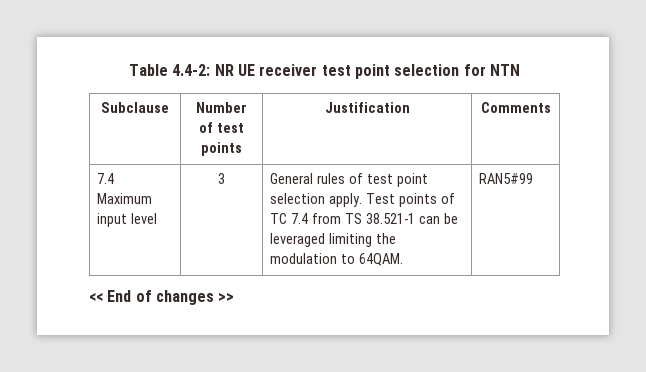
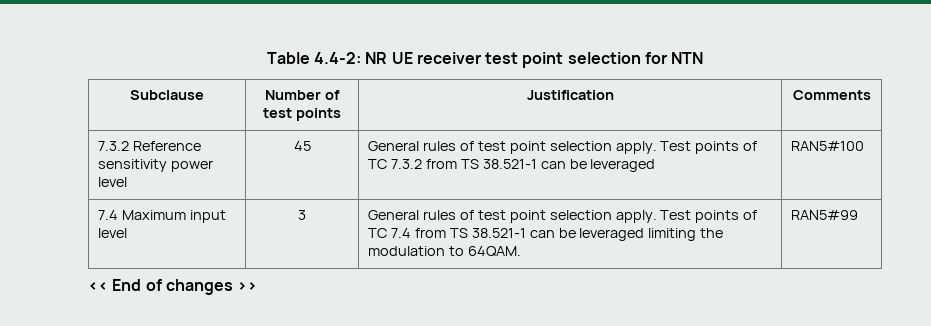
+ 7.3.2 Reference sensitivity power level | 45 | General rules of test point selection apply. Test points of TC 7.3.2 from TS 38.521-1 can be leveraged | RAN5#100

